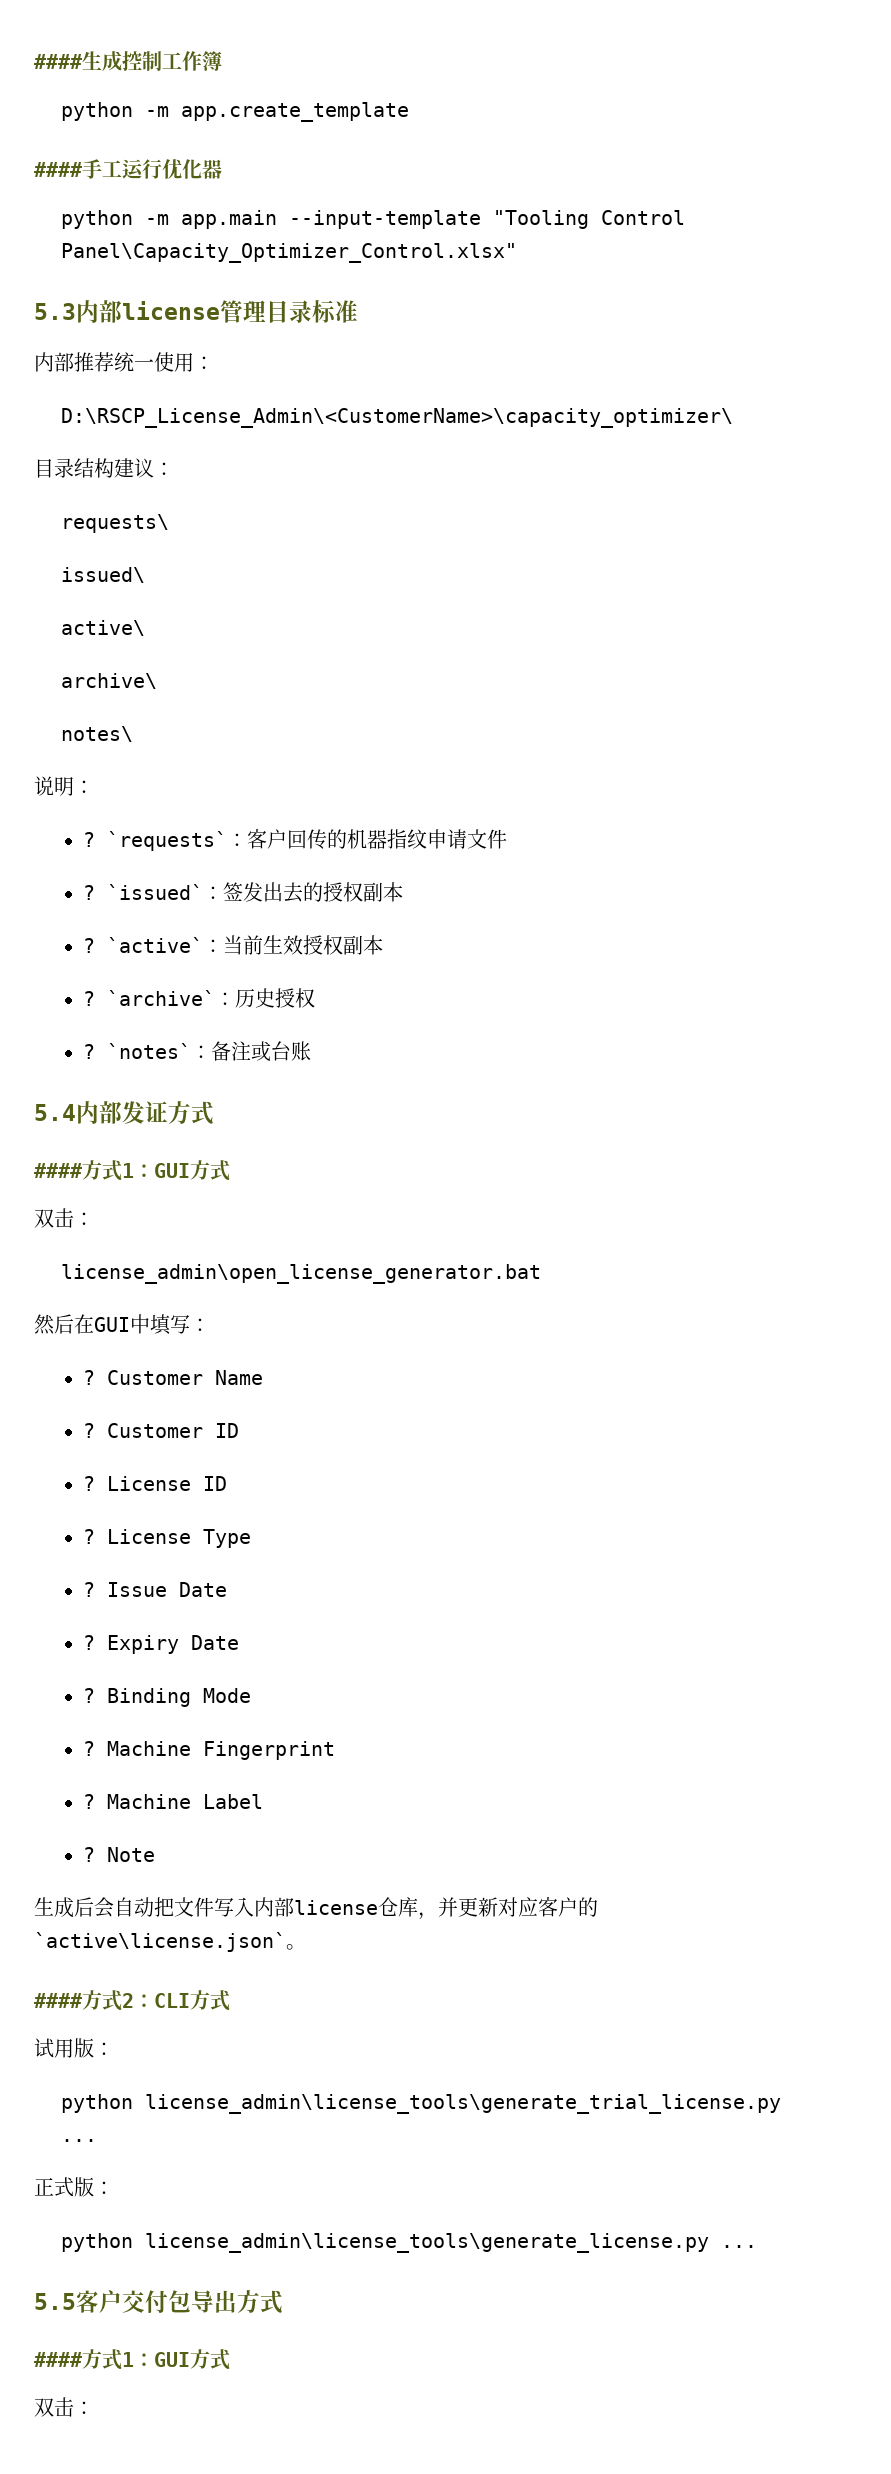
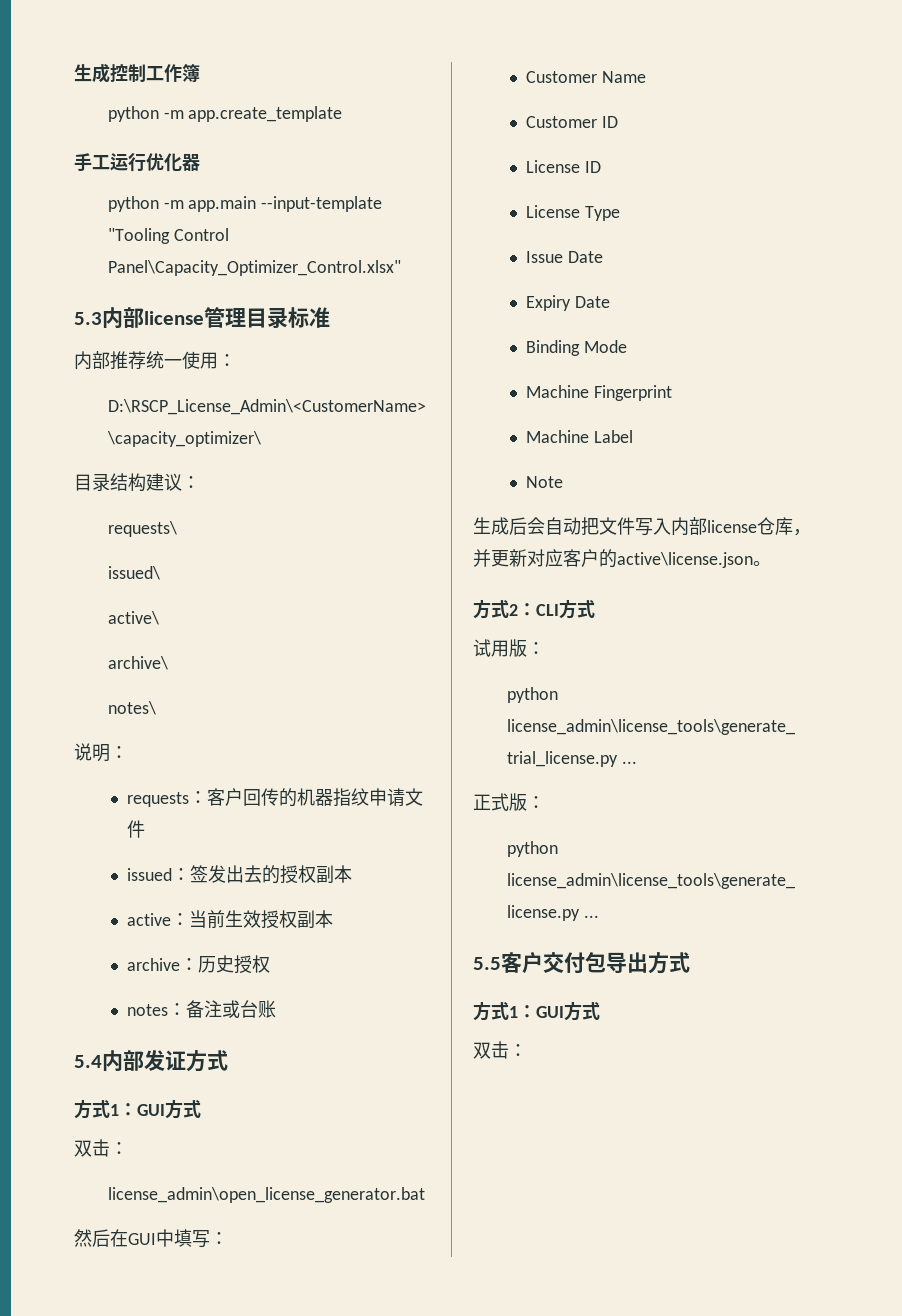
- ####生成控制工作簿
+ 生成控制工作簿
- ####手工运行优化器
+ 手工运行优化器
- ? `requests`：客户回传的机器指纹申请文件
+ requests：客户回传的机器指纹申请文件
- ? `issued`：签发出去的授权副本
+ issued：签发出去的授权副本
- ? `active`：当前生效授权副本
+ active：当前生效授权副本
- ? `archive`：历史授权
+ archive：历史授权
- ? `notes`：备注或台账
+ notes：备注或台账
  5.4内部发证方式
- ####方式1：GUI方式
+ 方式1：GUI方式
  然后在GUI中填写：
- ? Customer Name
- ? Customer ID
- ? License ID
- ? License Type
- ? Issue Date
- ? Expiry Date
- ? Binding Mode
- ? Machine Fingerprint
- ? Machine Label
- ? Note
+ Customer Name
+ Customer ID
+ License ID
+ License Type
+ Issue Date
+ Expiry Date
+ Binding Mode
+ Machine Fingerprint
+ Machine Label
+ Note
- 生成后会自动把文件写入内部license仓库，并更新对应客户的`active\license.json`。
+ 生成后会自动把文件写入内部license仓库，并更新对应客户的active\license.json。
- ####方式2：CLI方式
+ 方式2：CLI方式
  5.5客户交付包导出方式
- ####方式1：GUI方式
+ 方式1：GUI方式

